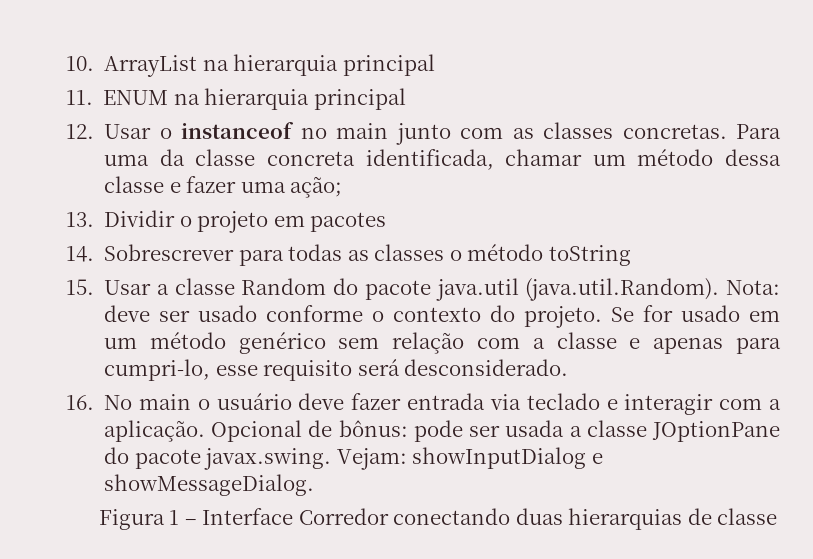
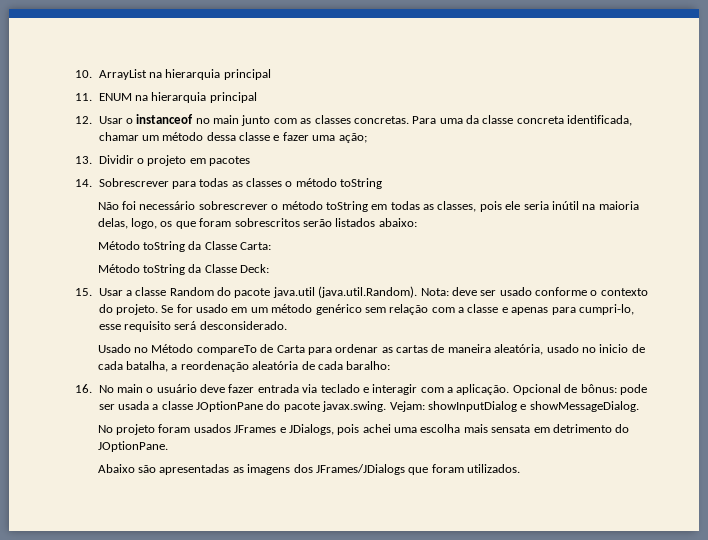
+ Não foi necessário sobrescrever o método toString em todas as classes, pois ele seria inútil na maioria delas, logo, os que foram sobrescritos serão listados abaixo:
+ Método toString da Classe Carta:
+ Método toString da Classe Deck:
+ Usado no Método compareTo de Carta para ordenar as cartas de maneira aleatória, usado no inicio de cada batalha, a reordenação aleatória de cada baralho:
- Figura 1 – Interface Corredor conectando duas hierarquias de classe
+ No projeto foram usados JFrames e JDialogs, pois achei uma escolha mais sensata em detrimento do JOptionPane.
+ Abaixo são apresentadas as imagens dos JFrames/JDialogs que foram utilizados.

